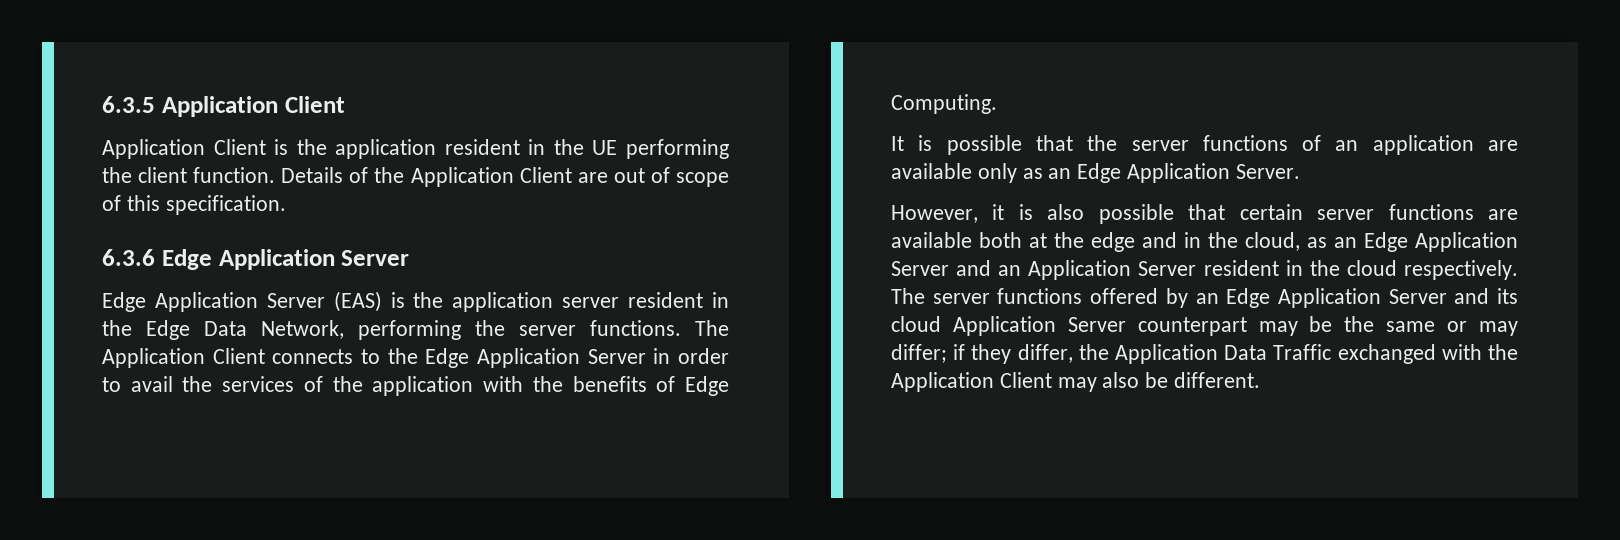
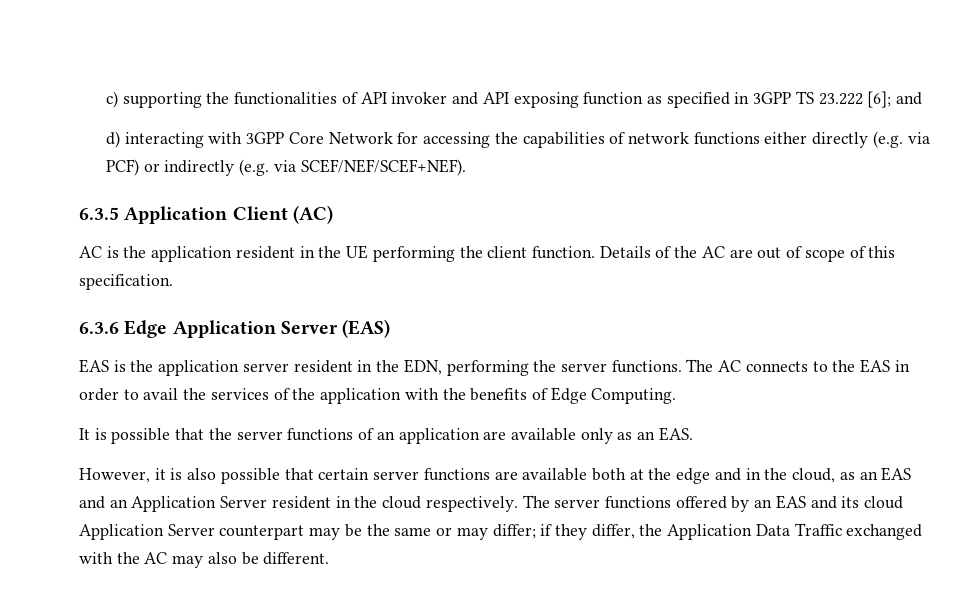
+ c) supporting the functionalities of API invoker and API exposing function as specified in 3GPP TS 23.222 [6]; and
+ d) interacting with 3GPP Core Network for accessing the capabilities of network functions either directly (e.g. via PCF) or indirectly (e.g. via SCEF/NEF/SCEF+NEF).
- 6.3.5 Application Client
- Application Client is the application resident in the UE performing the client function.
+ 6.3.5 Application Client (AC)
+ AC is the application resident in the UE performing the client function.
- Details of the Application Client are out of scope of this specification.
+ Details of the AC are out of scope of this specification.
- 6.3.6 Edge Application Server
- Edge Application Server (EAS) is the application server resident in the Edge Data Network, performing the server functions.
+ 6.3.6 Edge Application Server (EAS)
+ EAS is the application server resident in the EDN, performing the server functions.
- The Application Client connects to the Edge Application Server in order to avail the services of the application with the benefits of Edge Computing.
+ The AC connects to the EAS in order to avail the services of the application with the benefits of Edge Computing.
- It is possible that the server functions of an application are available only as an Edge Application Server.
+ It is possible that the server functions of an application are available only as an EAS.
- However, it is also possible that certain server functions are available both at the edge and in the cloud, as an Edge Application Server and an Application Server resident in the cloud respectively.
+ However, it is also possible that certain server functions are available both at the edge and in the cloud, as an EAS and an Application Server resident in the cloud respectively.
- The server functions offered by an Edge Application Server and its cloud Application Server counterpart may be the same or may differ; if they differ, the Application Data Traffic exchanged with the Application Client may also be different.
+ The server functions offered by an EAS and its cloud Application Server counterpart may be the same or may differ; if they differ, the Application Data Traffic exchanged with the AC may also be different.

